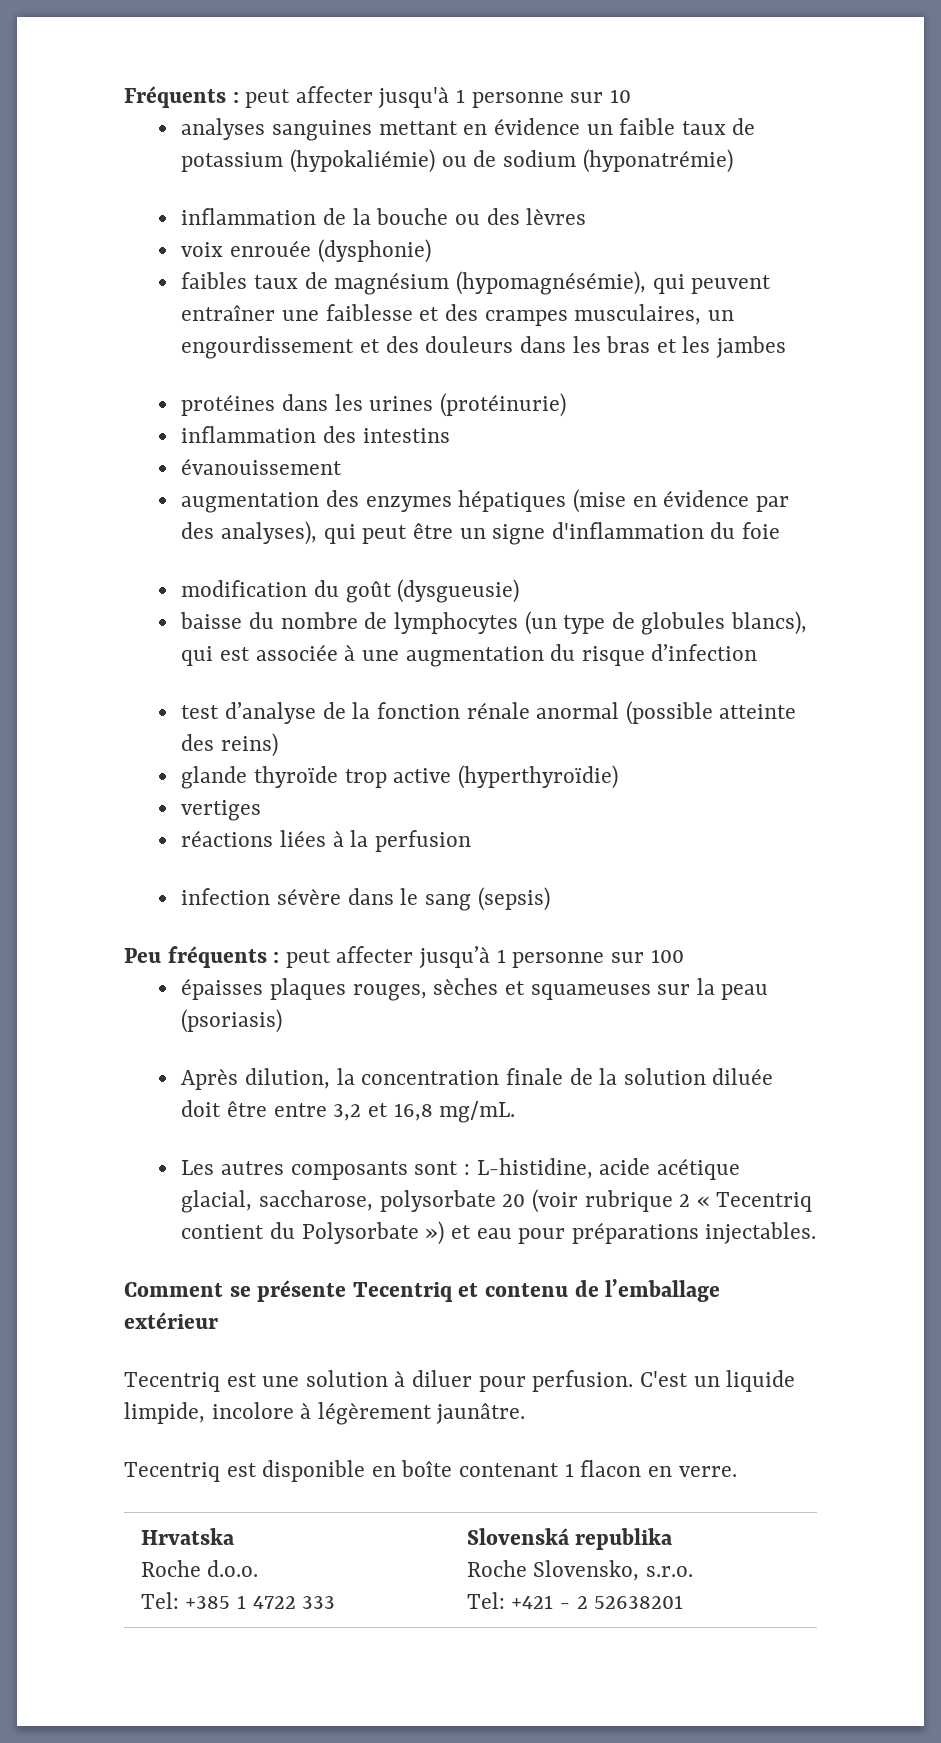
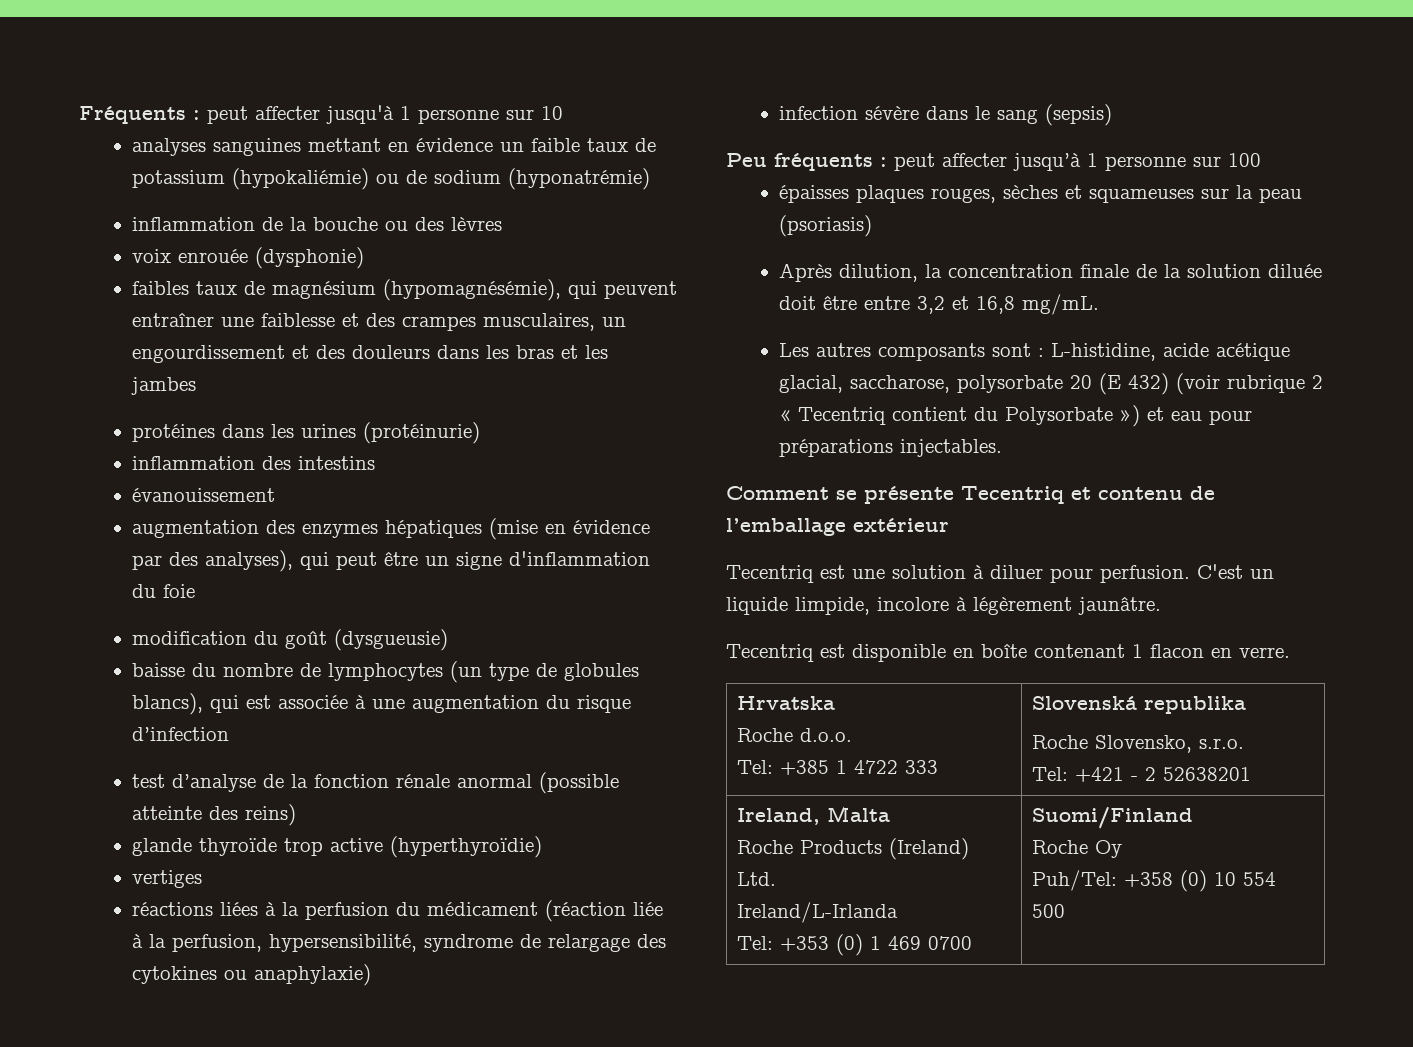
- réactions liées à la perfusion
+ réactions liées à la perfusion du médicament (réaction liée à la perfusion, hypersensibilité, syndrome de relargage des cytokines ou anaphylaxie)
- Les autres composants sont : L-histidine, acide acétique glacial, saccharose, polysorbate 20 (voir rubrique 2 « Tecentriq contient du Polysorbate ») et eau pour préparations injectables.
+ Les autres composants sont : L-histidine, acide acétique glacial, saccharose, polysorbate 20 (E 432) (voir rubrique 2 « Tecentriq contient du Polysorbate ») et eau pour préparations injectables.
+ Ireland, Malta
+ Roche Products (Ireland) Ltd.
+ Ireland/L-Irlanda
+ Tel: +353 (0) 1 469 0700 | Suomi/Finland
+ Roche Oy
+ Puh/Tel: +358 (0) 10 554 500

